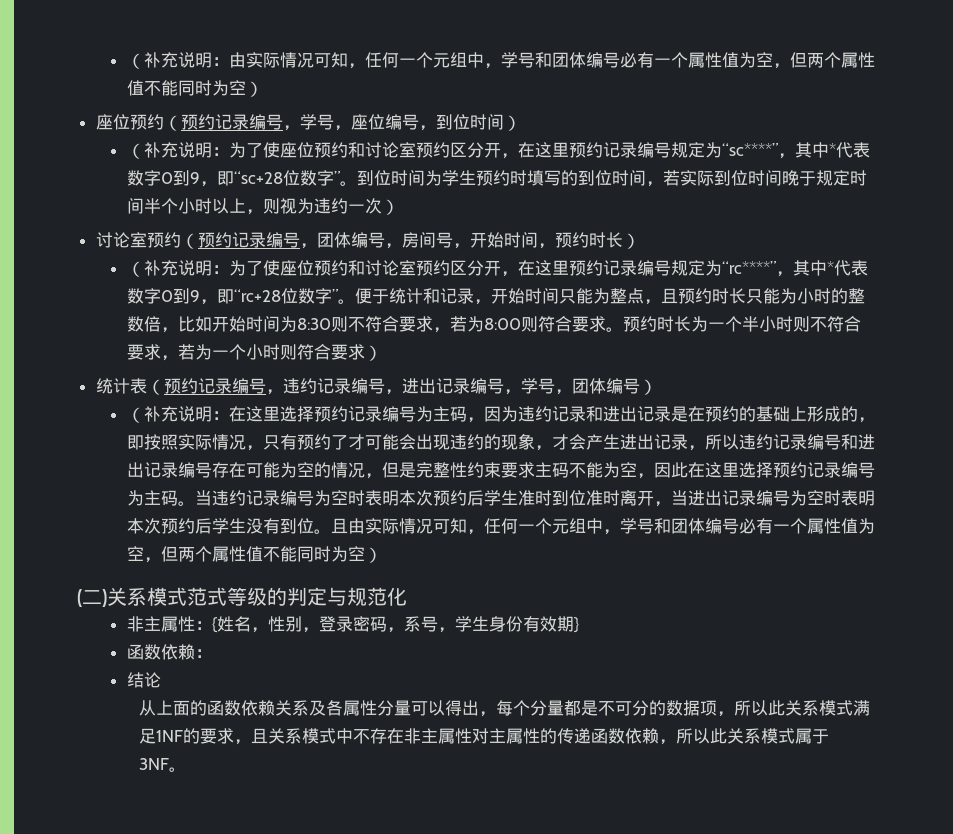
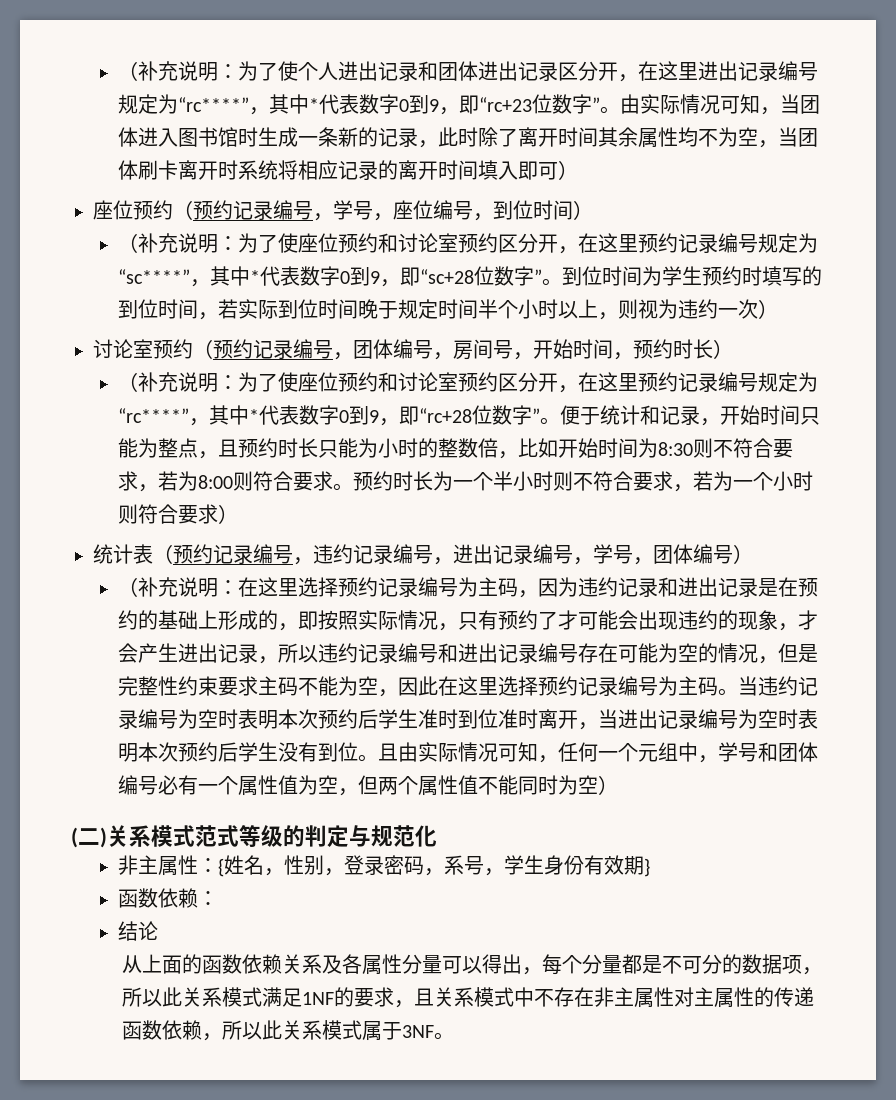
- （补充说明：由实际情况可知，任何一个元组中，学号和团体编号必有一个属性值为空，但两个属性值不能同时为空）
+ （补充说明：为了使个人进出记录和团体进出记录区分开，在这里进出记录编号规定为“rc****”，其中*代表数字0到9，即“rc+23位数字”。由实际情况可知，当团体进入图书馆时生成一条新的记录，此时除了离开时间其余属性均不为空，当团体刷卡离开时系统将相应记录的离开时间填入即可）

